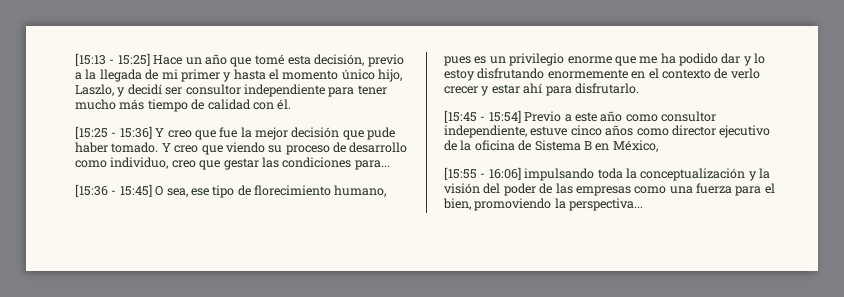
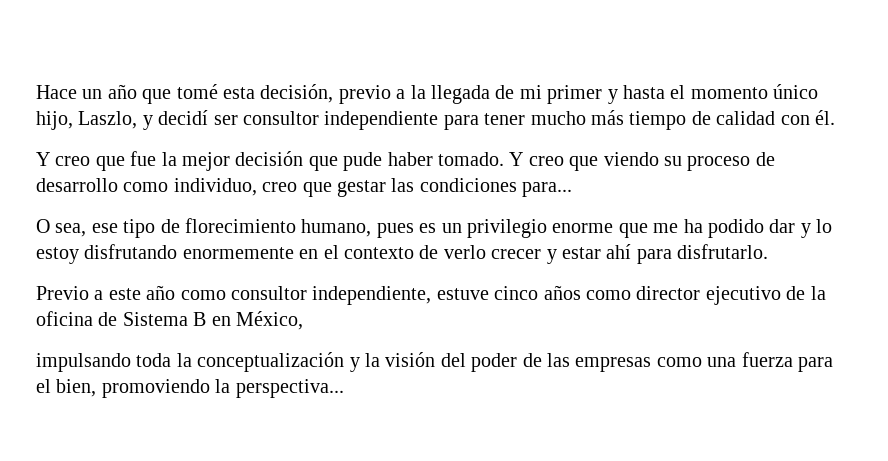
- [15:13 - 15:25] Hace un año que tomé esta decisión, previo a la llegada de mi primer y hasta el momento único hijo, Laszlo, y decidí ser consultor independiente para tener mucho más tiempo de calidad con él.
+ Hace un año que tomé esta decisión, previo a la llegada de mi primer y hasta el momento único hijo, Laszlo, y decidí ser consultor independiente para tener mucho más tiempo de calidad con él.
- [15:25 - 15:36] Y creo que fue la mejor decisión que pude haber tomado.
+ Y creo que fue la mejor decisión que pude haber tomado.
- [15:36 - 15:45] O sea, ese tipo de florecimiento humano, pues es un privilegio enorme que me ha podido dar y lo estoy disfrutando enormemente en el contexto de verlo crecer y estar ahí para disfrutarlo.
+ O sea, ese tipo de florecimiento humano, pues es un privilegio enorme que me ha podido dar y lo estoy disfrutando enormemente en el contexto de verlo crecer y estar ahí para disfrutarlo.
- [15:45 - 15:54] Previo a este año como consultor independiente, estuve cinco años como director ejecutivo de la oficina de Sistema B en México,
+ Previo a este año como consultor independiente, estuve cinco años como director ejecutivo de la oficina de Sistema B en México,
- [15:55 - 16:06] impulsando toda la conceptualización y la visión del poder de las empresas como una fuerza para el bien, promoviendo la perspectiva...
+ impulsando toda la conceptualización y la visión del poder de las empresas como una fuerza para el bien, promoviendo la perspectiva...

